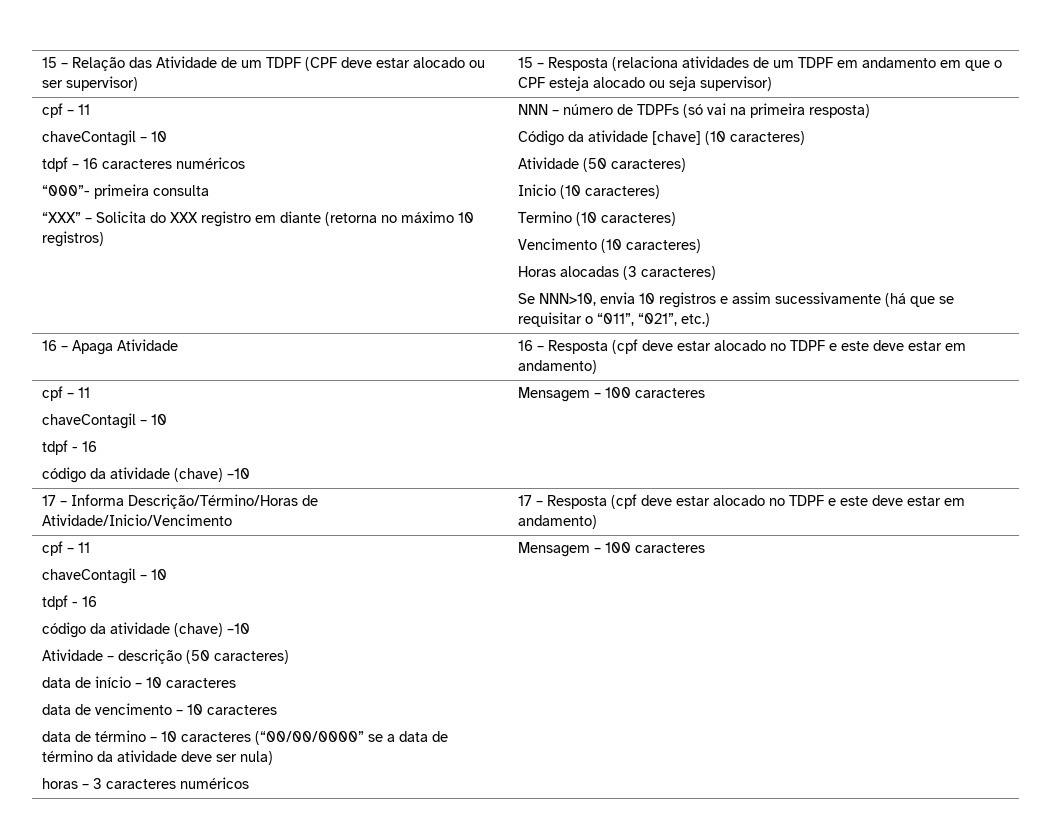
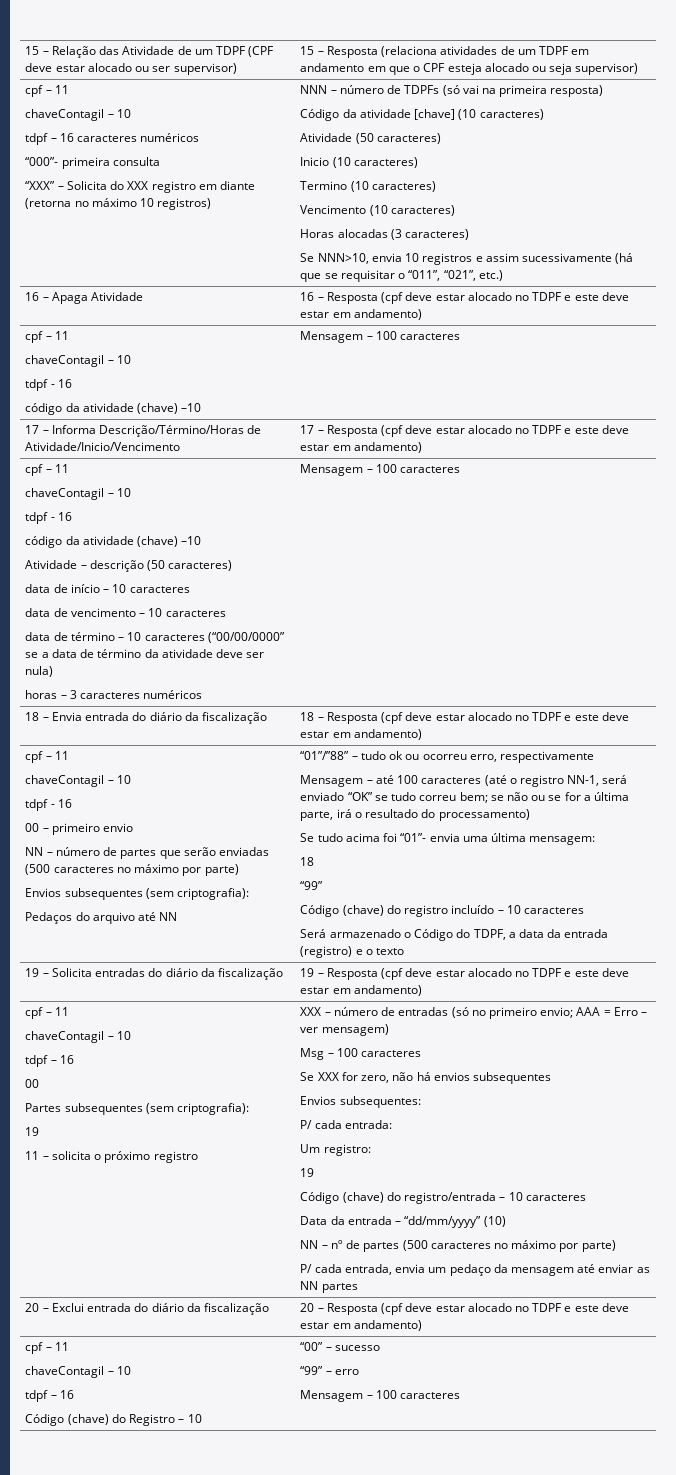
+ 18 – Envia entrada do diário da fiscalização | 18 – Resposta (cpf deve estar alocado no TDPF e este deve estar em andamento)
+ cpf – 11
+ chaveContagil – 10
+ tdpf - 16
+ 00 – primeiro envio
+ NN – número de partes que serão enviadas (500 caracteres no máximo por parte)
+ Envios subsequentes (sem criptografia):
+ Pedaços do arquivo até NN | “01”/”88” – tudo ok ou ocorreu erro, respectivamente
+ Mensagem – até 100 caracteres (até o registro NN-1, será enviado “OK” se tudo correu bem; se não ou se for a última parte, irá o resultado do processamento)
+ Se tudo acima foi “01”- envia uma última mensagem:
+ 18
+ “99”
+ Código (chave) do registro incluído – 10 caracteres
+ Será armazenado o Código do TDPF, a data da entrada (registro) e o texto
+ 19 – Solicita entradas do diário da fiscalização | 19 – Resposta (cpf deve estar alocado no TDPF e este deve estar em andamento)
+ cpf – 11
+ chaveContagil – 10
+ tdpf – 16
+ 00
+ Partes subsequentes (sem criptografia):
+ 19
+ 11 – solicita o próximo registro | XXX – número de entradas (só no primeiro envio; AAA = Erro – ver mensagem)
+ Msg – 100 caracteres
+ Se XXX for zero, não há envios subsequentes
+ Envios subsequentes:
+ P/ cada entrada:
+ Um registro:
+ 19
+ Código (chave) do registro/entrada – 10 caracteres
+ Data da entrada – “dd/mm/yyyy” (10)
+ NN – nº de partes (500 caracteres no máximo por parte)
+ P/ cada entrada, envia um pedaço da mensagem até enviar as NN partes
+ 20 – Exclui entrada do diário da fiscalização | 20 – Resposta (cpf deve estar alocado no TDPF e este deve estar em andamento)
+ cpf – 11
+ chaveContagil – 10
+ tdpf – 16
+ Código (chave) do Registro – 10 | “00” – sucesso
+ “99” – erro
+ Mensagem – 100 caracteres

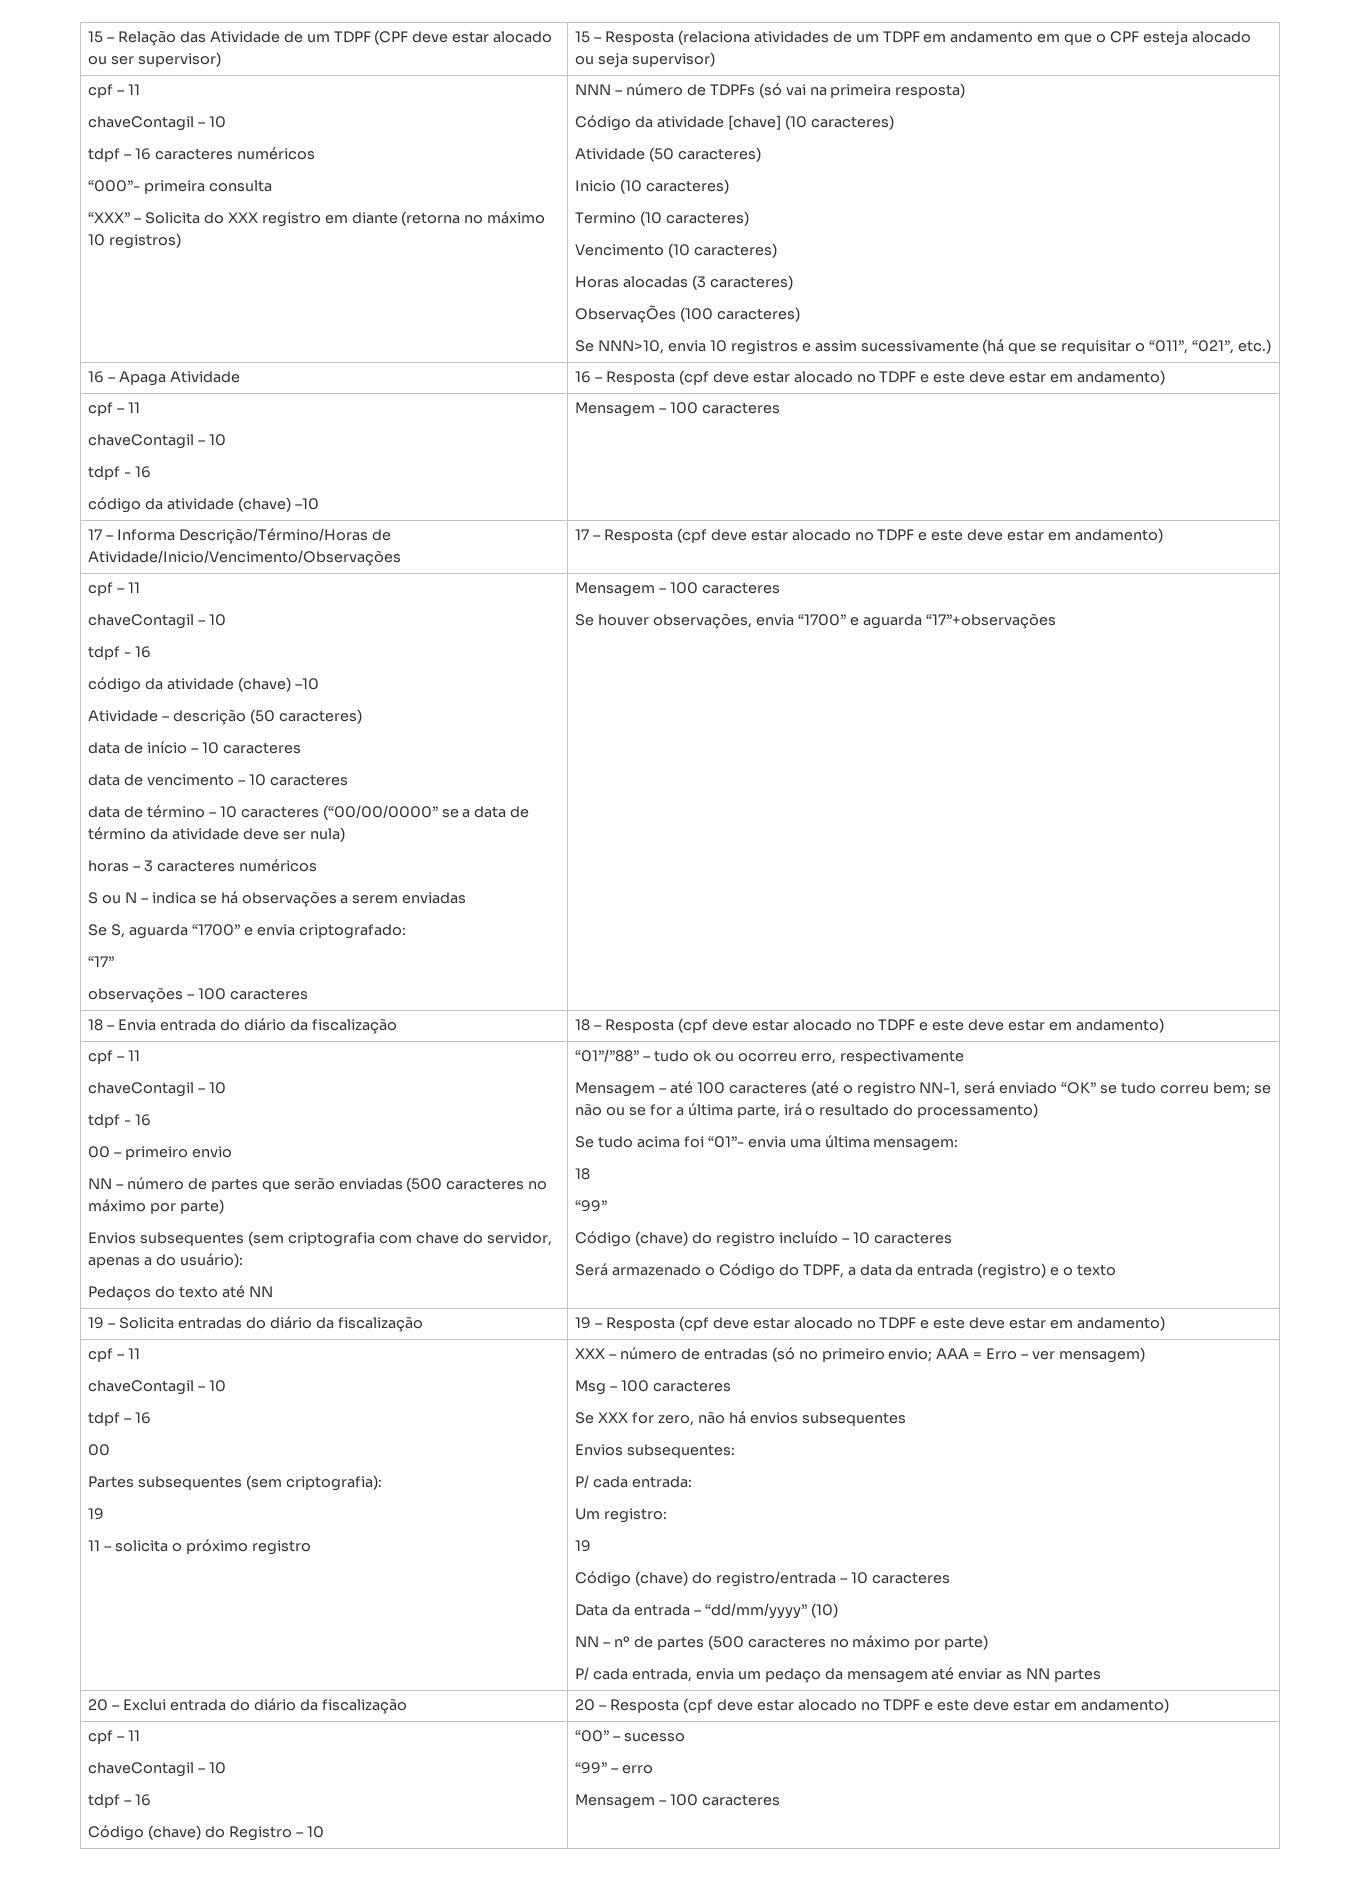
+ ObservaçÕes (100 caracteres)
- 17 – Informa Descrição/Término/Horas de Atividade/Inicio/Vencimento | 17 – Resposta (cpf deve estar alocado no TDPF e este deve estar em andamento)
+ 17 – Informa Descrição/Término/Horas de Atividade/Inicio/Vencimento/Observações | 17 – Resposta (cpf deve estar alocado no TDPF e este deve estar em andamento)
- horas – 3 caracteres numéricos | Mensagem – 100 caracteres
+ horas – 3 caracteres numéricos
+ S ou N – indica se há observações a serem enviadas
+ Se S, aguarda “1700” e envia criptografado:
+ “17”
+ observações – 100 caracteres | Mensagem – 100 caracteres
+ Se houver observações, envia “1700” e aguarda “17”+observações
- Envios subsequentes (sem criptografia):
+ Envios subsequentes (sem criptografia com chave do servidor, apenas a do usuário):
- Pedaços do arquivo até NN
+ Pedaços do texto até NN

